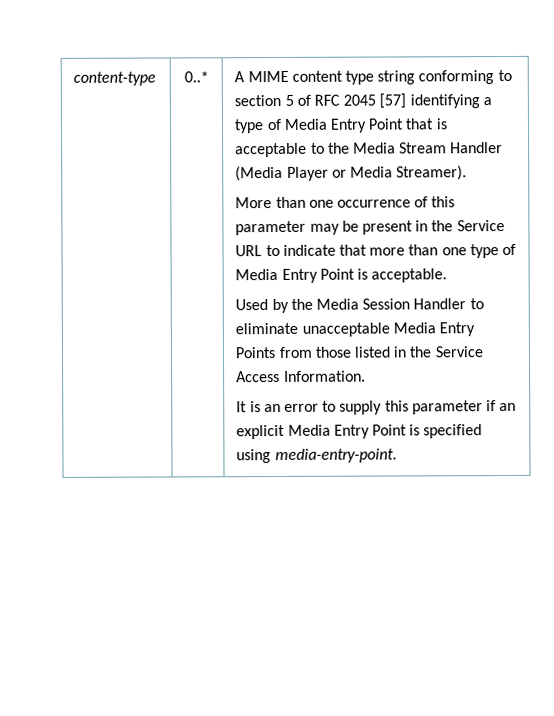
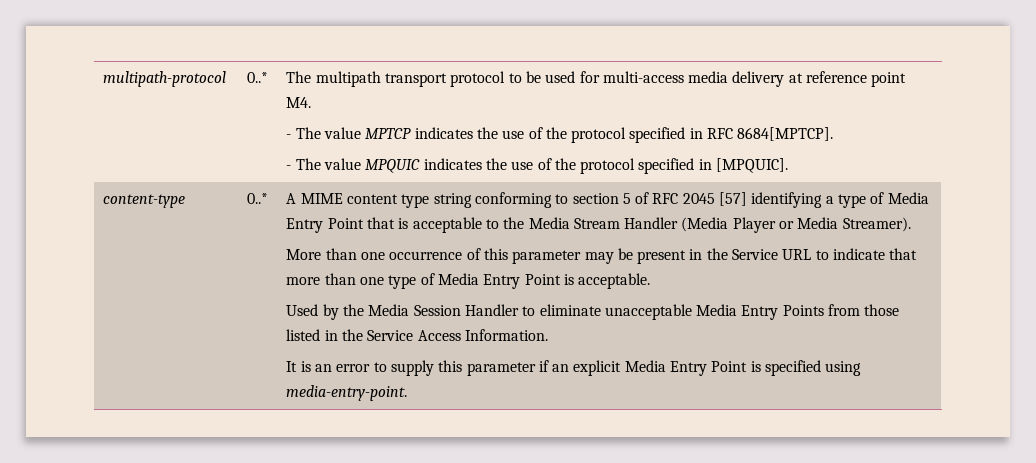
+ multipath-protocol | 0..* | The multipath transport protocol to be used for multi-access media delivery at reference point M4.
+ - The value MPTCP indicates the use of the protocol specified in RFC 8684[MPTCP].
+ - The value MPQUIC indicates the use of the protocol specified in [MPQUIC].

